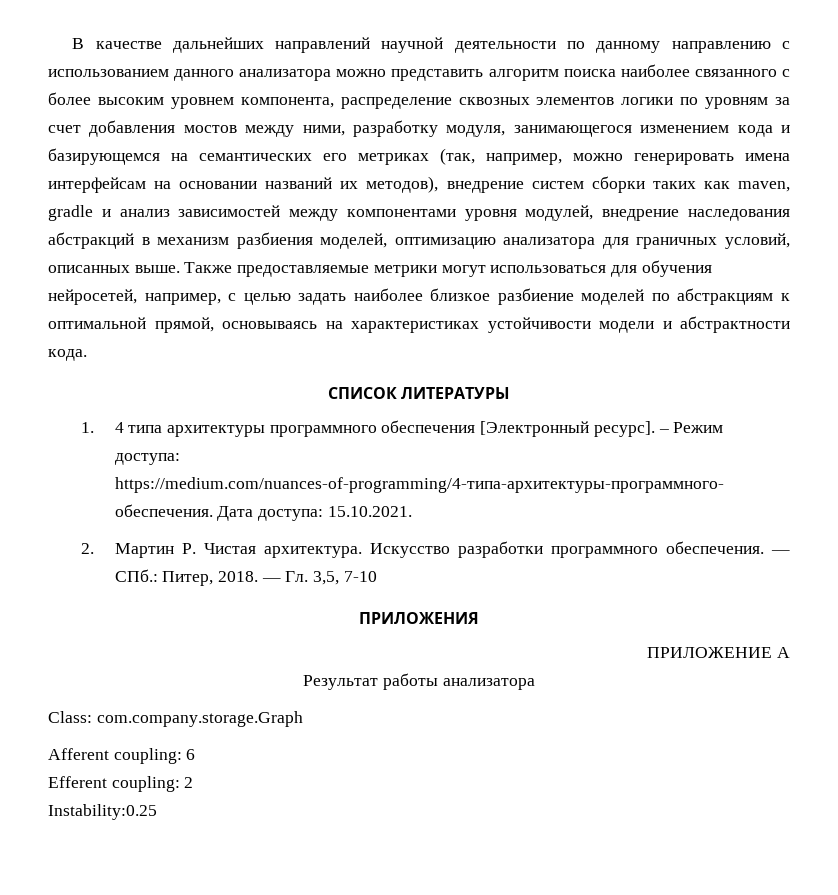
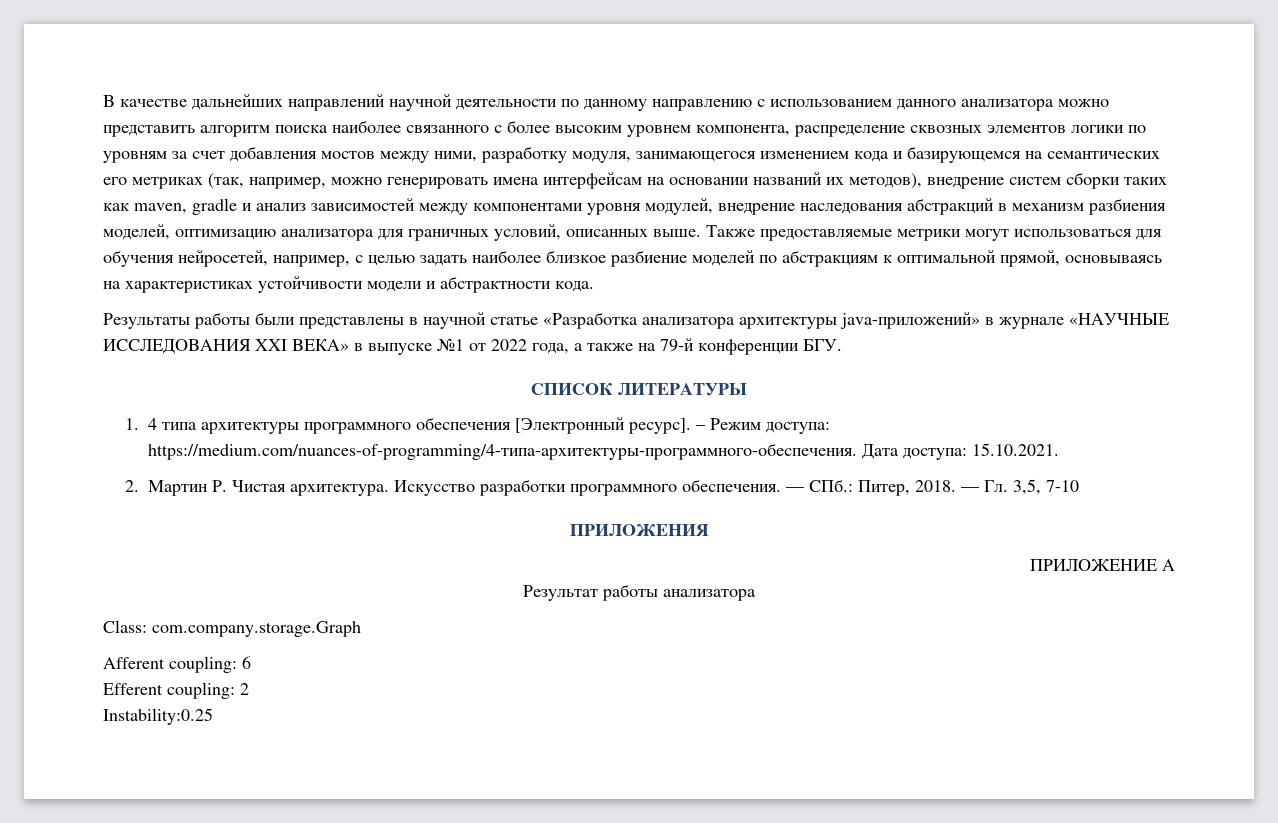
+ Результаты работы были представлены в научной статье «Разработка анализатора архитектуры java-приложений» в журнале «НАУЧНЫЕ ИССЛЕДОВАНИЯ XXI ВЕКА» в выпуске №1 от 2022 года, а также на 79-й конференции БГУ.

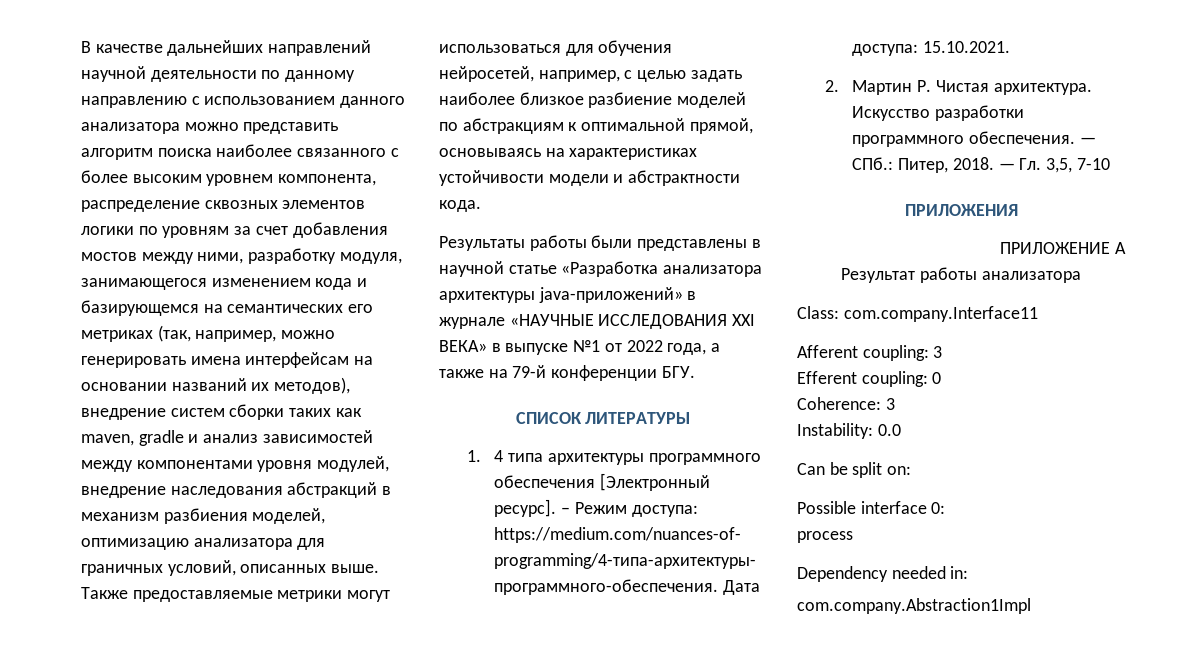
- Class: com.company.storage.Graph
+ Class: com.company.Interface11
- Afferent coupling: 6
+ Afferent coupling: 3
- Efferent coupling: 2
- Instability:0.25
+ Efferent coupling: 0
+ Coherence: 3
+ Instability: 0.0
+ Can be split on:
+ Possible interface 0:
+ process
+ Dependency needed in:
+ com.company.Abstraction1Impl

